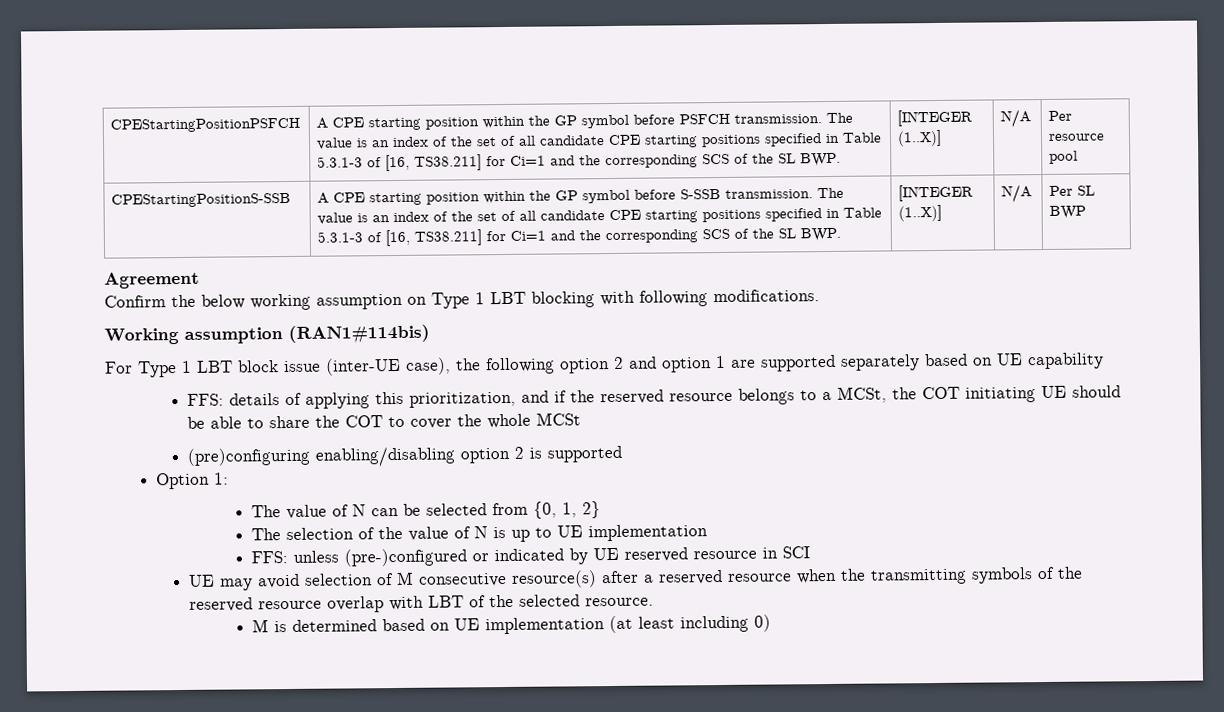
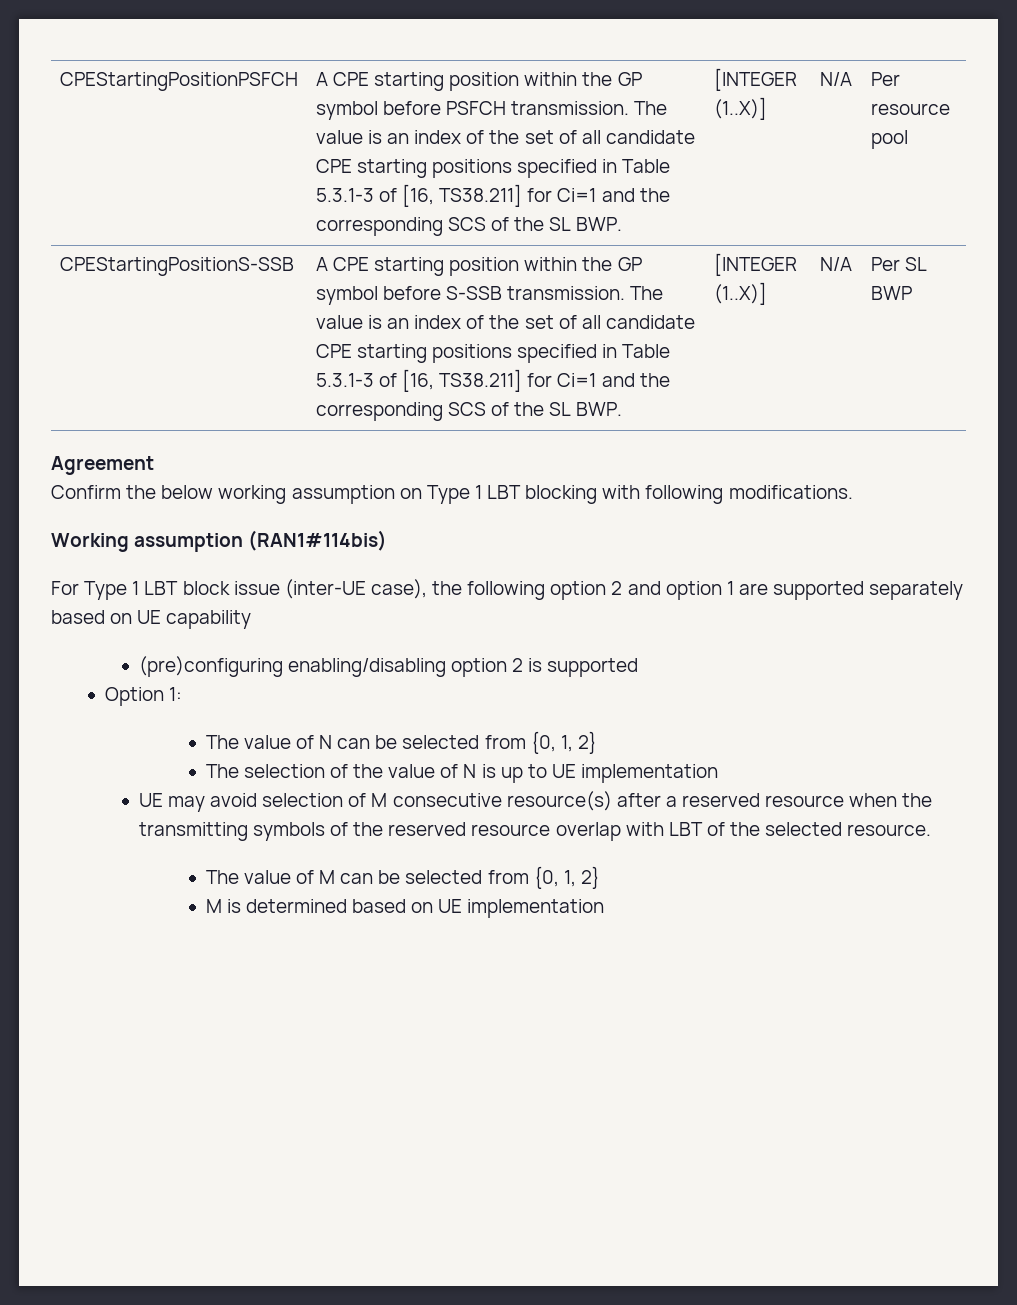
- FFS: details of applying this prioritization, and if the reserved resource belongs to a MCSt, the COT initiating UE should be able to share the COT to cover the whole MCSt
- FFS: unless (pre-)configured or indicated by UE reserved resource in SCI
+ The value of M can be selected from {0, 1, 2}
- M is determined based on UE implementation (at least including 0)
+ M is determined based on UE implementation

